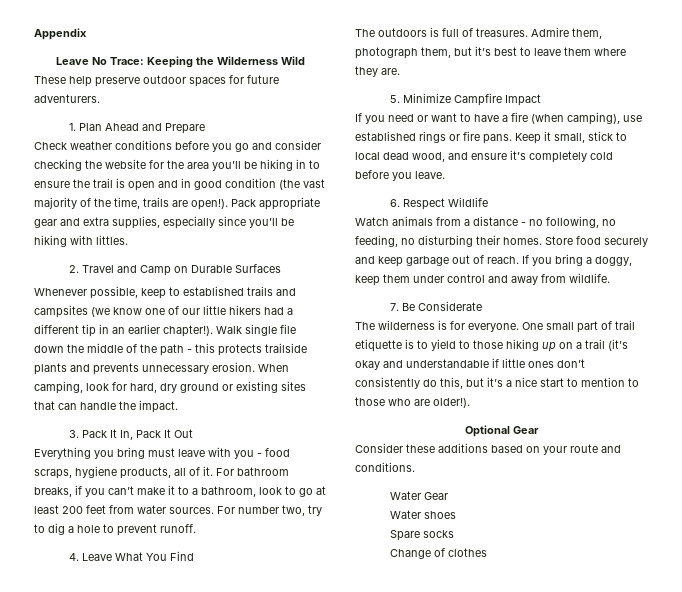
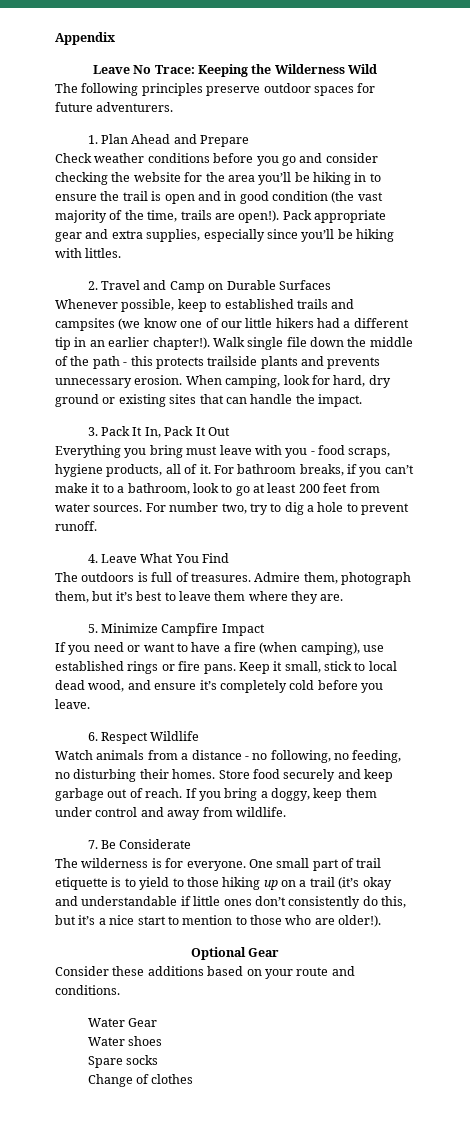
- These help preserve outdoor spaces for future adventurers.
+ The following principles preserve outdoor spaces for future adventurers.

